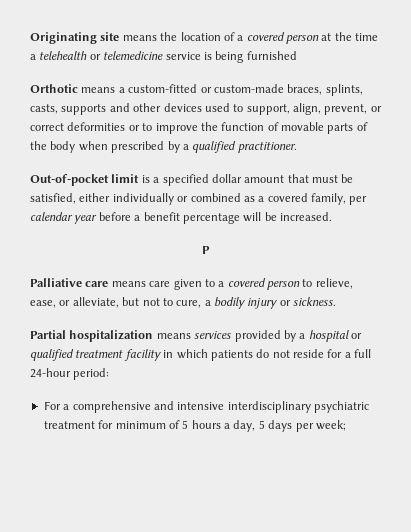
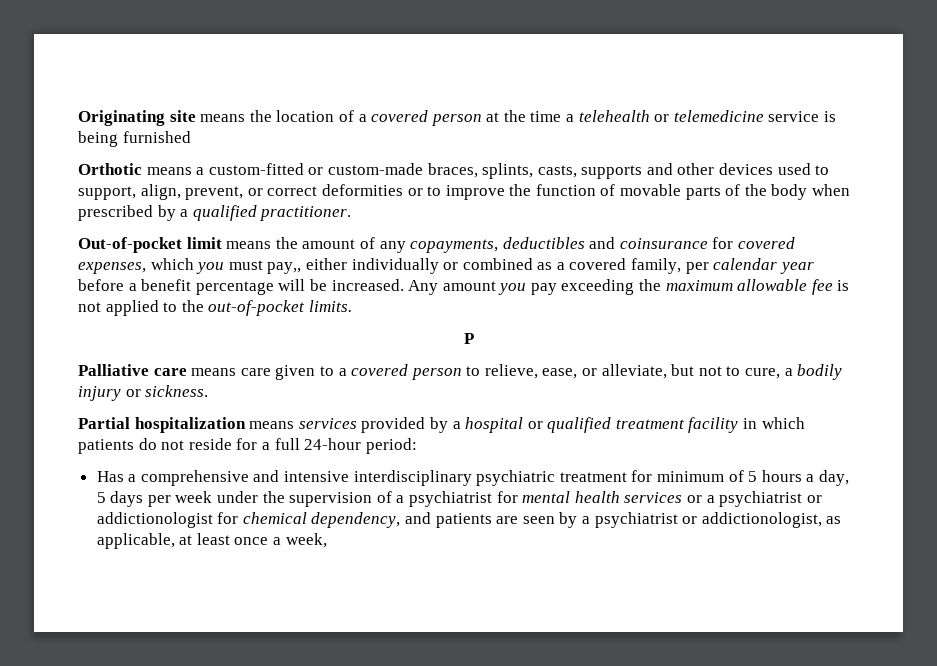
- Out-of-pocket limit is a specified dollar amount that must be satisfied, either individually or combined as a covered family, per calendar year before a benefit percentage will be increased.
+ Out-of-pocket limit means the amount of any copayments, deductibles and coinsurance for covered expenses, which you must pay,, either individually or combined as a covered family, per calendar year before a benefit percentage will be increased. Any amount you pay exceeding the maximum allowable fee is not applied to the out-of-pocket limits.
- For a comprehensive and intensive interdisciplinary psychiatric treatment for minimum of 5 hours a day, 5 days per week;
+ Has a comprehensive and intensive interdisciplinary psychiatric treatment for minimum of 5 hours a day, 5 days per week under the supervision of a psychiatrist for mental health services or a psychiatrist or addictionologist for chemical dependency, and patients are seen by a psychiatrist or addictionologist, as applicable, at least once a week,

